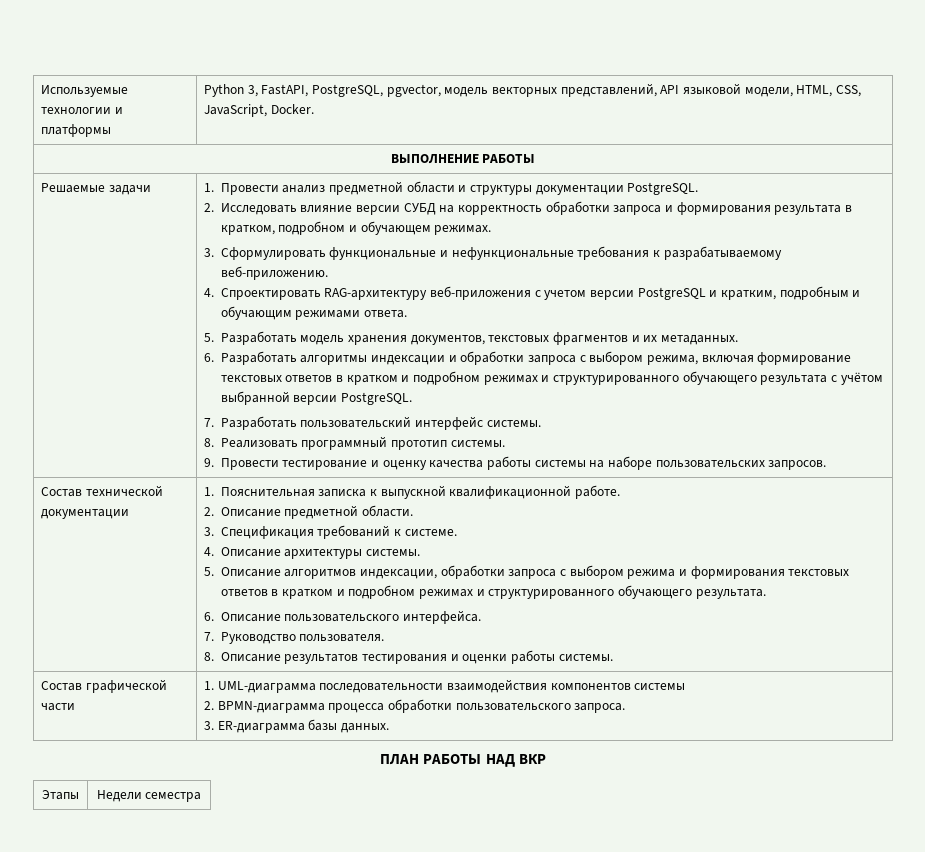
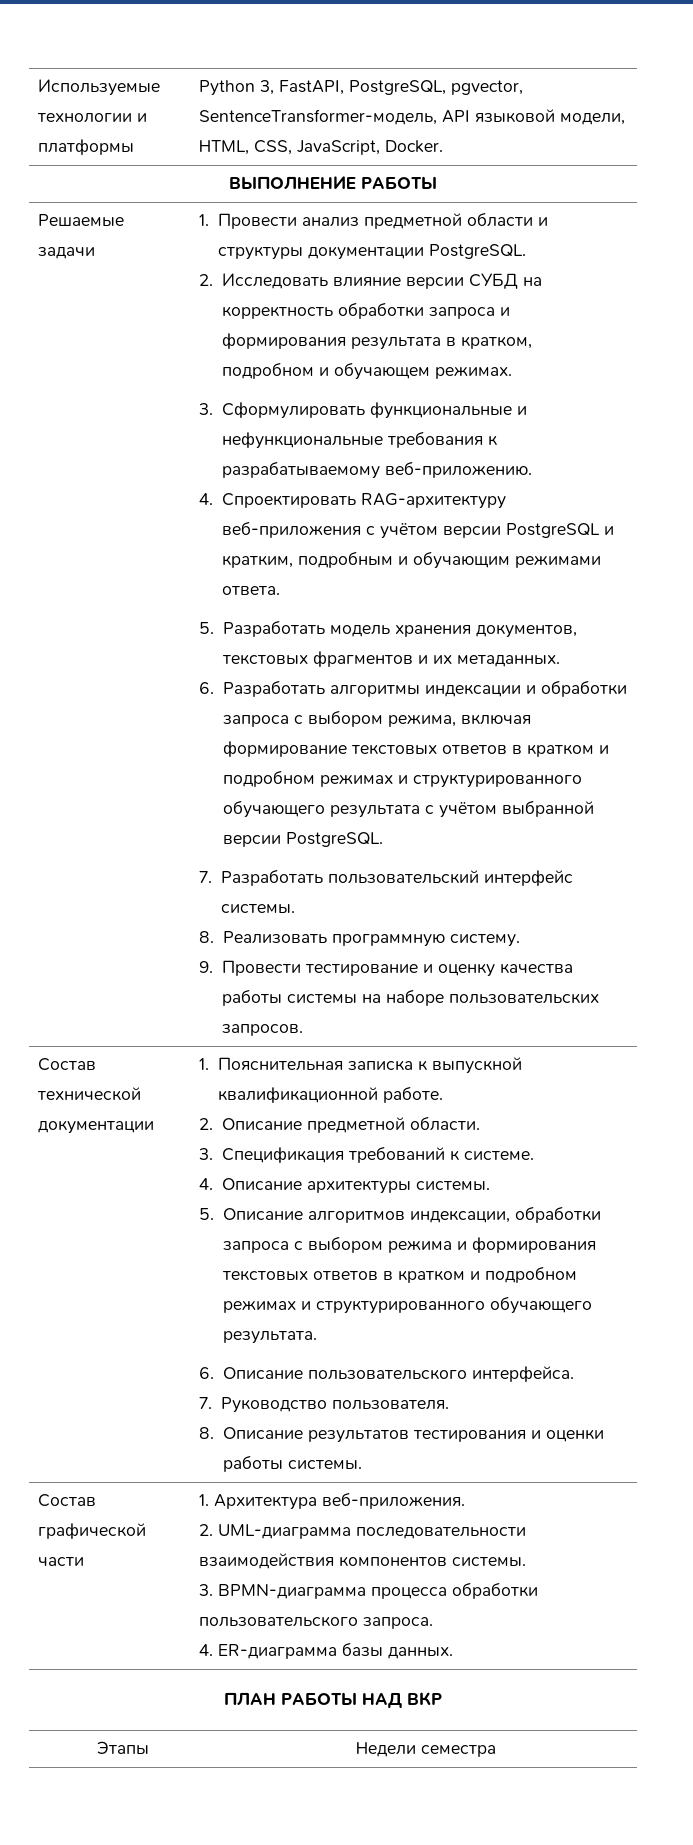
- Используемые технологии и платформы | Python 3, FastAPI, PostgreSQL, pgvector, модель векторных представлений, API языковой модели, HTML, CSS, JavaScript, Docker.
+ Используемые технологии и платформы | Python 3, FastAPI, PostgreSQL, pgvector, SentenceTransformer-модель, API языковой модели, HTML, CSS, JavaScript, Docker.
- 4. Спроектировать RAG-архитектуру веб-приложения с учетом версии PostgreSQL и кратким, подробным и обучающим режимами ответа.
+ 4. Спроектировать RAG-архитектуру веб-приложения с учётом версии PostgreSQL и кратким, подробным и обучающим режимами ответа.
- 8. Реализовать программный прототип системы.
+ 8. Реализовать программную систему.
- Состав графической части | 1. UML-диаграмма последовательности взаимодействия компонентов системы
- 2. BPMN-диаграмма процесса обработки пользовательского запроса.
- 3. ER-диаграмма базы данных.
+ Состав графической части | 1. Архитектура веб-приложения.
+ 2. UML-диаграмма последовательности взаимодействия компонентов системы.
+ 3. BPMN-диаграмма процесса обработки пользовательского запроса.
+ 4. ER-диаграмма базы данных.

